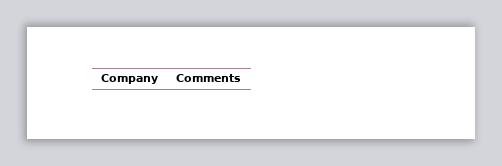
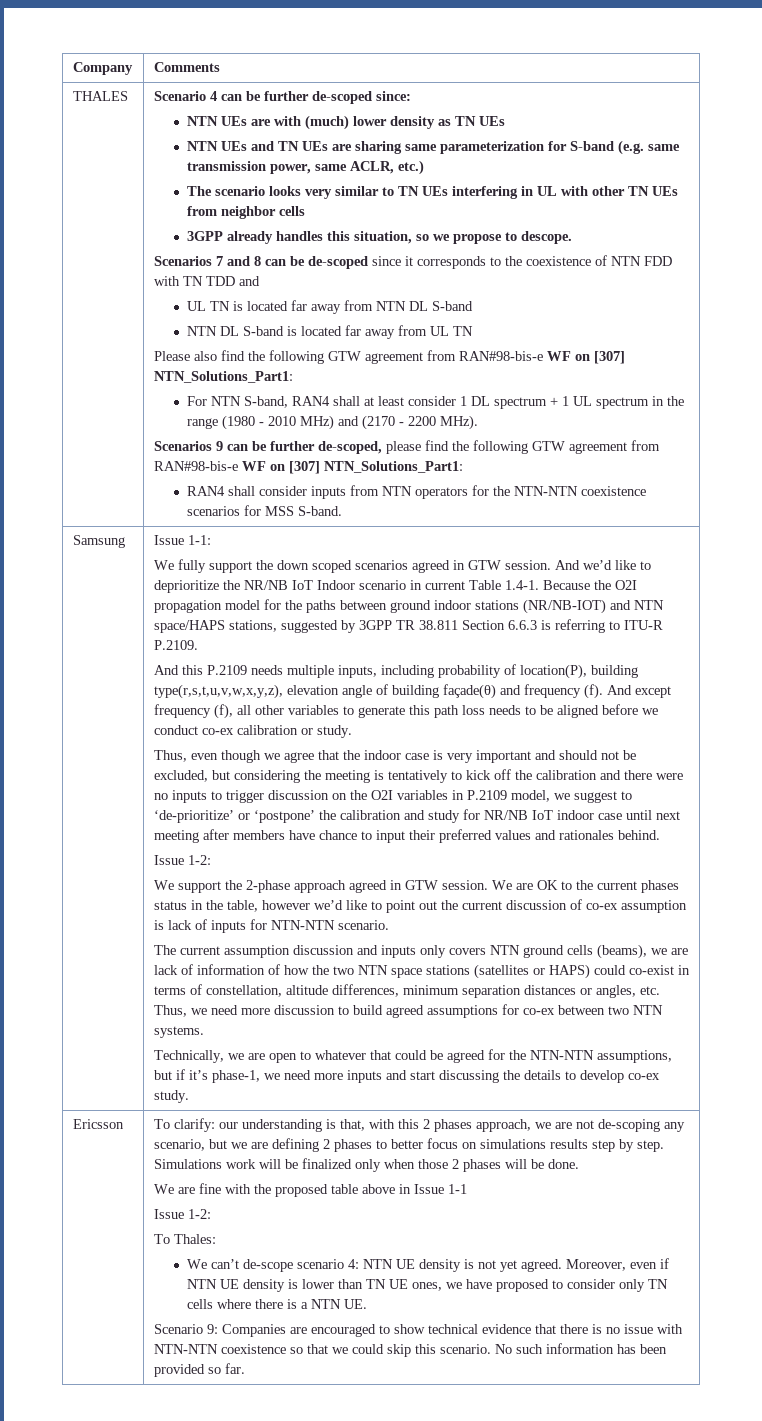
+ THALES | Scenario 4 can be further de-scoped since:
+ NTN UEs are with (much) lower density as TN UEs
+ NTN UEs and TN UEs are sharing same parameterization for S-band (e.g. same transmission power, same ACLR, etc.)
+ The scenario looks very similar to TN UEs interfering in UL with other TN UEs from neighbor cells
+ 3GPP already handles this situation, so we propose to descope.
+ Scenarios 7 and 8 can be de-scoped since it corresponds to the coexistence of NTN FDD with TN TDD and
+ UL TN is located far away from NTN DL S-band
+ NTN DL S-band is located far away from UL TN
+ Please also find the following GTW agreement from RAN#98-bis-e WF on [307] NTN_Solutions_Part1:
+ For NTN S-band, RAN4 shall at least consider 1 DL spectrum + 1 UL spectrum in the range (1980 - 2010 MHz) and (2170 - 2200 MHz).
+ Scenarios 9 can be further de-scoped, please find the following GTW agreement from RAN#98-bis-e WF on [307] NTN_Solutions_Part1:
+ RAN4 shall consider inputs from NTN operators for the NTN-NTN coexistence scenarios for MSS S-band.
+ Samsung | Issue 1-1:
+ We fully support the down scoped scenarios agreed in GTW session. And we’d like to deprioritize the NR/NB IoT Indoor scenario in current Table 1.4-1. Because the O2I propagation model for the paths between ground indoor stations (NR/NB-IOT) and NTN space/HAPS stations, suggested by 3GPP TR 38.811 Section 6.6.3 is referring to ITU-R P.2109.
+ And this P.2109 needs multiple inputs, including probability of location(P), building type(r,s,t,u,v,w,x,y,z), elevation angle of building façade(θ) and frequency (f). And except frequency (f), all other variables to generate this path loss needs to be aligned before we conduct co-ex calibration or study.
+ Thus, even though we agree that the indoor case is very important and should not be excluded, but considering the meeting is tentatively to kick off the calibration and there were no inputs to trigger discussion on the O2I variables in P.2109 model, we suggest to ‘de-prioritize’ or ‘postpone’ the calibration and study for NR/NB IoT indoor case until next meeting after members have chance to input their preferred values and rationales behind.
+ Issue 1-2:
+ We support the 2-phase approach agreed in GTW session. We are OK to the current phases status in the table, however we’d like to point out the current discussion of co-ex assumption is lack of inputs for NTN-NTN scenario.
+ The current assumption discussion and inputs only covers NTN ground cells (beams), we are lack of information of how the two NTN space stations (satellites or HAPS) could co-exist in terms of constellation, altitude differences, minimum separation distances or angles, etc. Thus, we need more discussion to build agreed assumptions for co-ex between two NTN systems.
+ Technically, we are open to whatever that could be agreed for the NTN-NTN assumptions, but if it’s phase-1, we need more inputs and start discussing the details to develop co-ex study.
+ Ericsson | To clarify: our understanding is that, with this 2 phases approach, we are not de-scoping any scenario, but we are defining 2 phases to better focus on simulations results step by step. Simulations work will be finalized only when those 2 phases will be done.
+ We are fine with the proposed table above in Issue 1-1
+ Issue 1-2:
+ To Thales:
+ We can’t de-scope scenario 4: NTN UE density is not yet agreed. Moreover, even if NTN UE density is lower than TN UE ones, we have proposed to consider only TN cells where there is a NTN UE.
+ Scenario 9: Companies are encouraged to show technical evidence that there is no issue with NTN-NTN coexistence so that we could skip this scenario. No such information has been provided so far.

